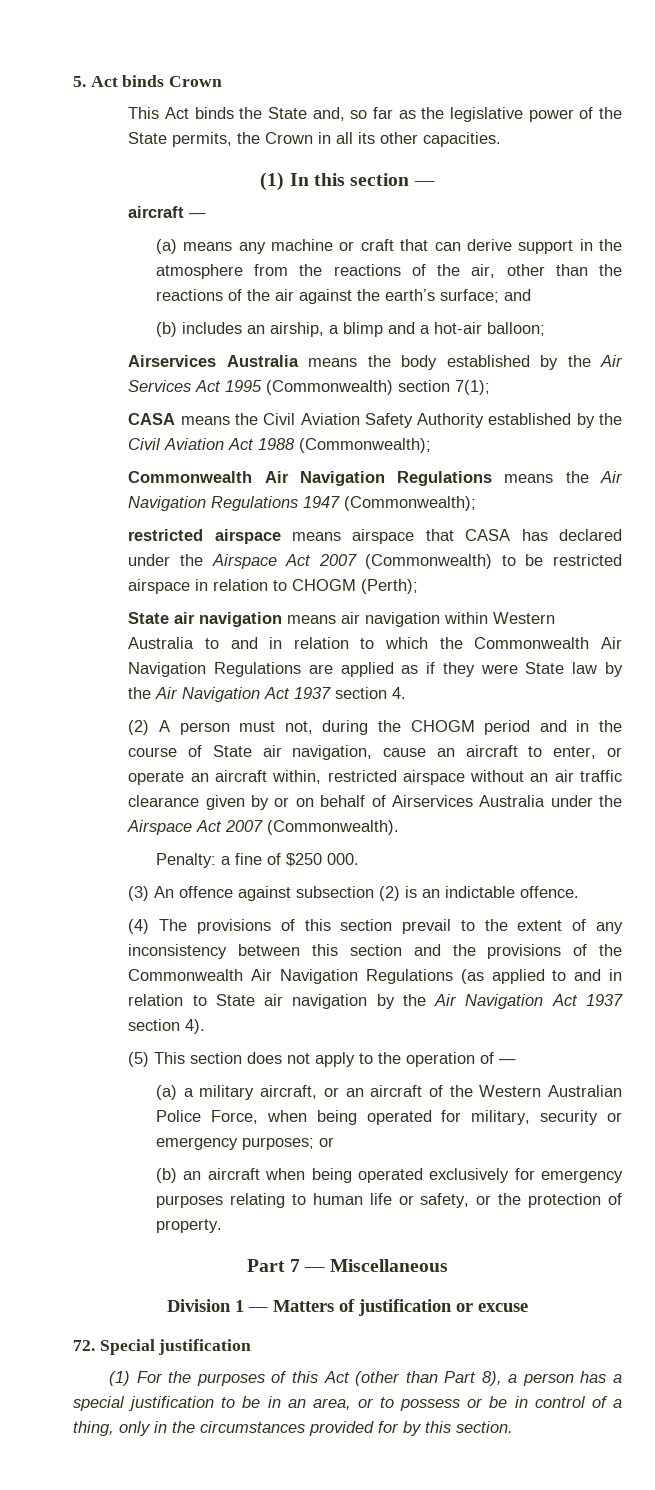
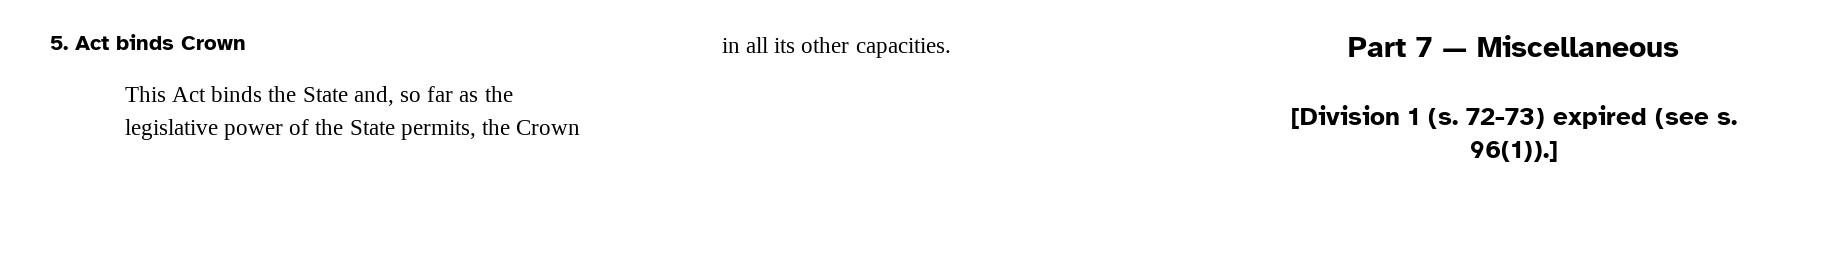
- (1) In this section —
- aircraft —
- (a) means any machine or craft that can derive support in the atmosphere from the reactions of the air, other than the reactions of the air against the earth’s surface; and
- (b) includes an airship, a blimp and a hot-air balloon;
- Airservices Australia means the body established by the Air Services Act 1995 (Commonwealth) section 7(1);
- CASA means the Civil Aviation Safety Authority established by the Civil Aviation Act 1988 (Commonwealth);
- Commonwealth Air Navigation Regulations means the Air Navigation Regulations 1947 (Commonwealth);
- restricted airspace means airspace that CASA has declared under the Airspace Act 2007 (Commonwealth) to be restricted airspace in relation to CHOGM (Perth);
- State air navigation means air navigation within Western Australia to and in relation to which the Commonwealth Air Navigation Regulations are applied as if they were State law by the Air Navigation Act 1937 section 4.
- (2) A person must not, during the CHOGM period and in the course of State air navigation, cause an aircraft to enter, or operate an aircraft within, restricted airspace without an air traffic clearance given by or on behalf of Airservices Australia under the Airspace Act 2007 (Commonwealth).
- Penalty: a fine of $250 000.
- (3) An offence against subsection (2) is an indictable offence.
- (4) The provisions of this section prevail to the extent of any inconsistency between this section and the provisions of the Commonwealth Air Navigation Regulations (as applied to and in relation to State air navigation by the Air Navigation Act 1937 section 4).
- (5) This section does not apply to the operation of —
- (a) a military aircraft, or an aircraft of the Western Australian Police Force, when being operated for military, security or emergency purposes; or
- (b) an aircraft when being operated exclusively for emergency purposes relating to human life or safety, or the protection of property.
  Part 7 — Miscellaneous
- Division 1 — Matters of justification or excuse
- 72. Special justification
- (1) For the purposes of this Act (other than Part 8), a person has a special justification to be in an area, or to possess or be in control of a thing, only in the circumstances provided for by this section.
+ [Division 1 (s. 72-73) expired (see s. 96(1)).]

